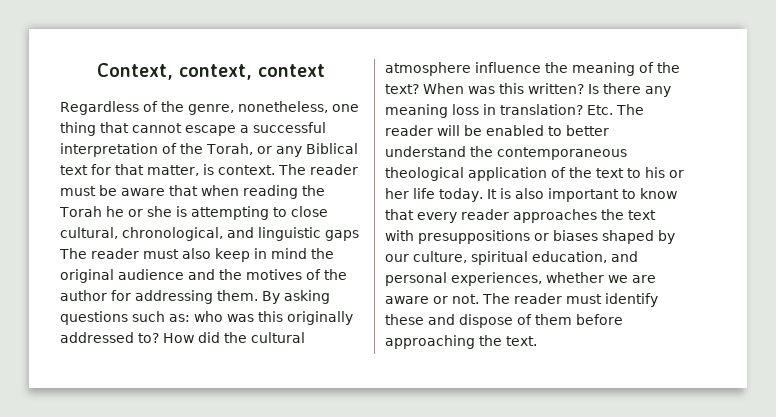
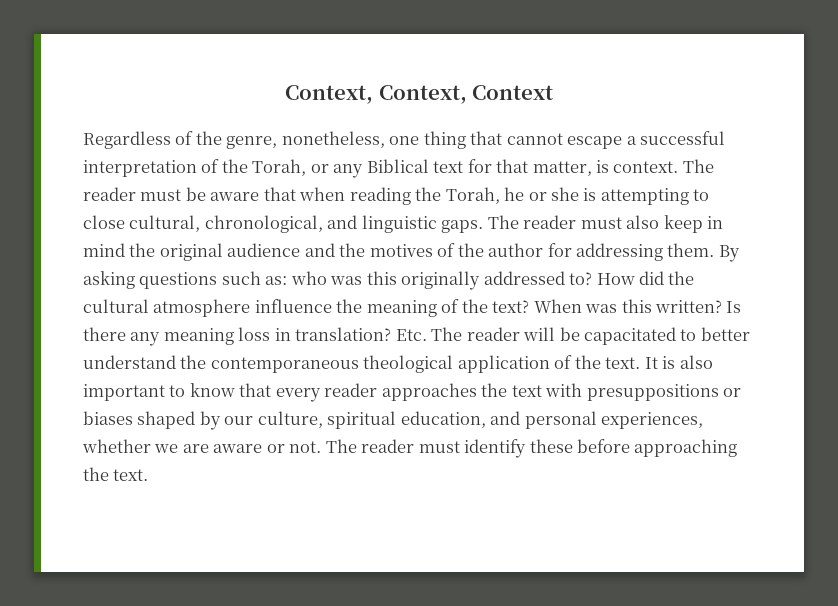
- Context, context, context
+ Context, Context, Context
- The reader must be aware that when reading the Torah he or she is attempting to close cultural, chronological, and linguistic gaps The reader must also keep in mind the original audience and the motives of the author for addressing them.
+ The reader must be aware that when reading the Torah, he or she is attempting to close cultural, chronological, and linguistic gaps. The reader must also keep in mind the original audience and the motives of the author for addressing them.
- Etc. The reader will be enabled to better understand the contemporaneous theological application of the text to his or her life today.
+ Etc. The reader will be capacitated to better understand the contemporaneous theological application of the text.
- The reader must identify these and dispose of them before approaching the text.
+ The reader must identify these before approaching the text.

